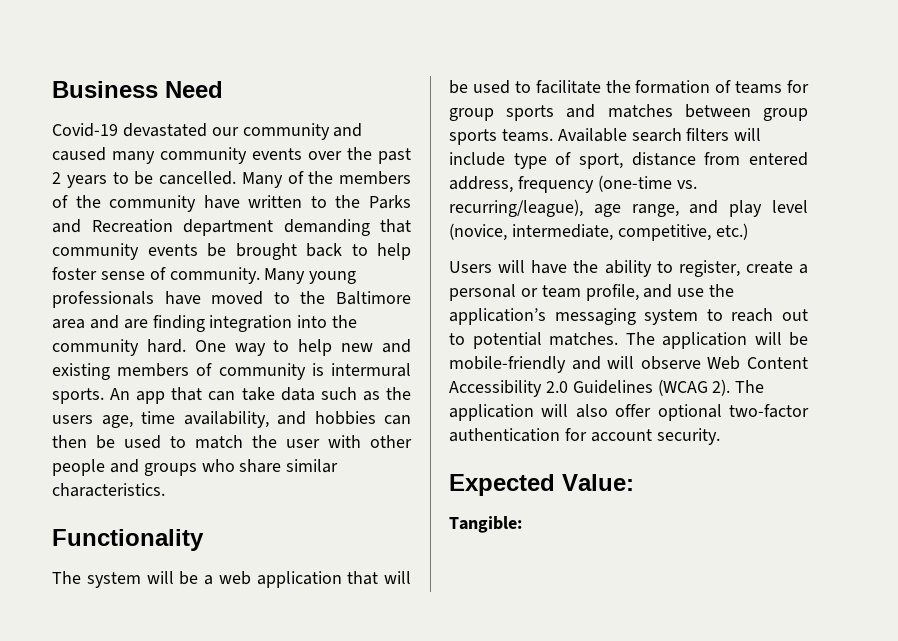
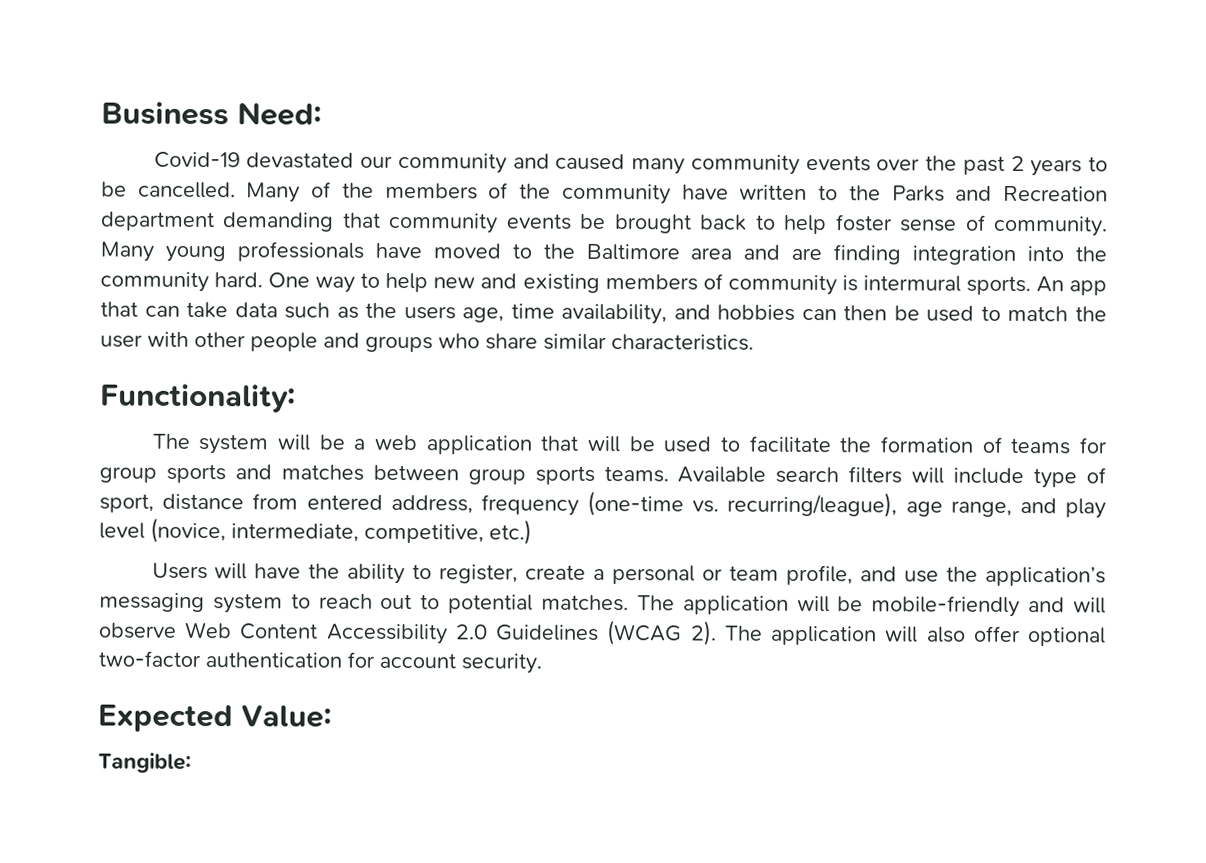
- Business Need
+ Business Need:
- Functionality
+ Functionality:

